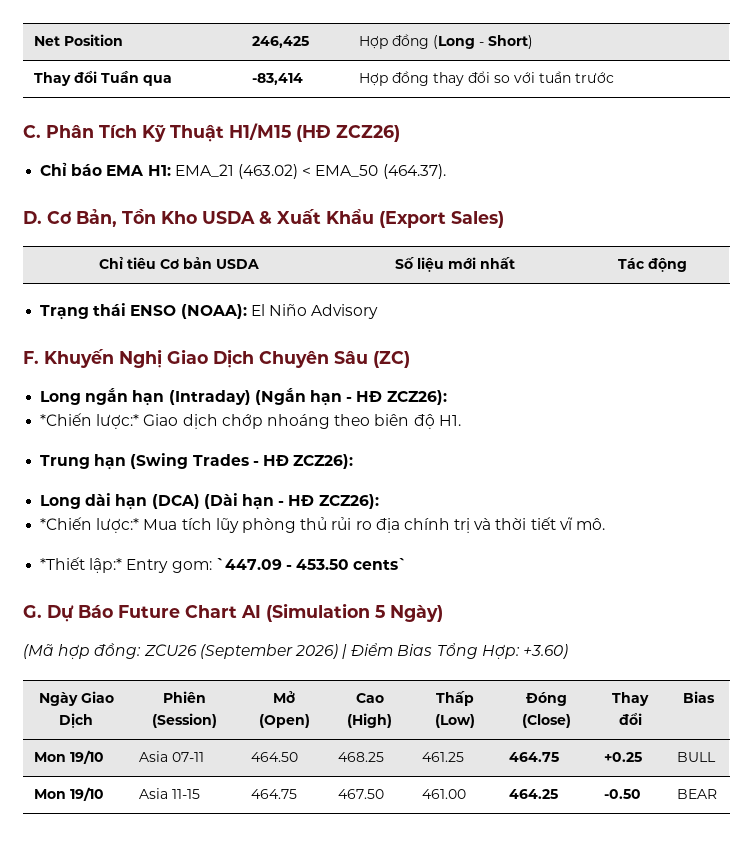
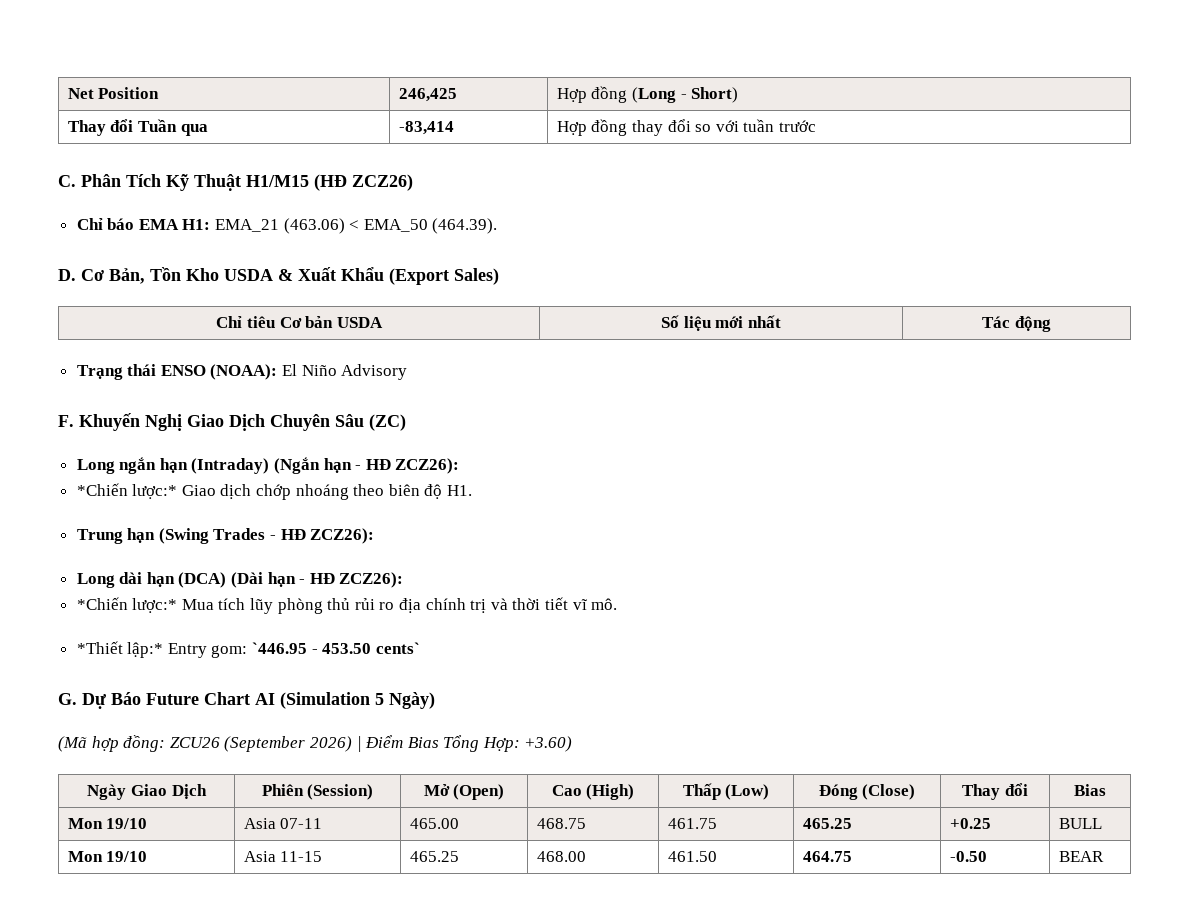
- Chỉ báo EMA H1: EMA_21 (463.02) < EMA_50 (464.37).
+ Chỉ báo EMA H1: EMA_21 (463.06) < EMA_50 (464.39).
- *Thiết lập:* Entry gom: `447.09 - 453.50 cents`
+ *Thiết lập:* Entry gom: `446.95 - 453.50 cents`
- Mon 19/10 | Asia 07-11 | 464.50 | 468.25 | 461.25 | 464.75 | +0.25 | BULL
+ Mon 19/10 | Asia 07-11 | 465.00 | 468.75 | 461.75 | 465.25 | +0.25 | BULL
- Mon 19/10 | Asia 11-15 | 464.75 | 467.50 | 461.00 | 464.25 | -0.50 | BEAR
+ Mon 19/10 | Asia 11-15 | 465.25 | 468.00 | 461.50 | 464.75 | -0.50 | BEAR

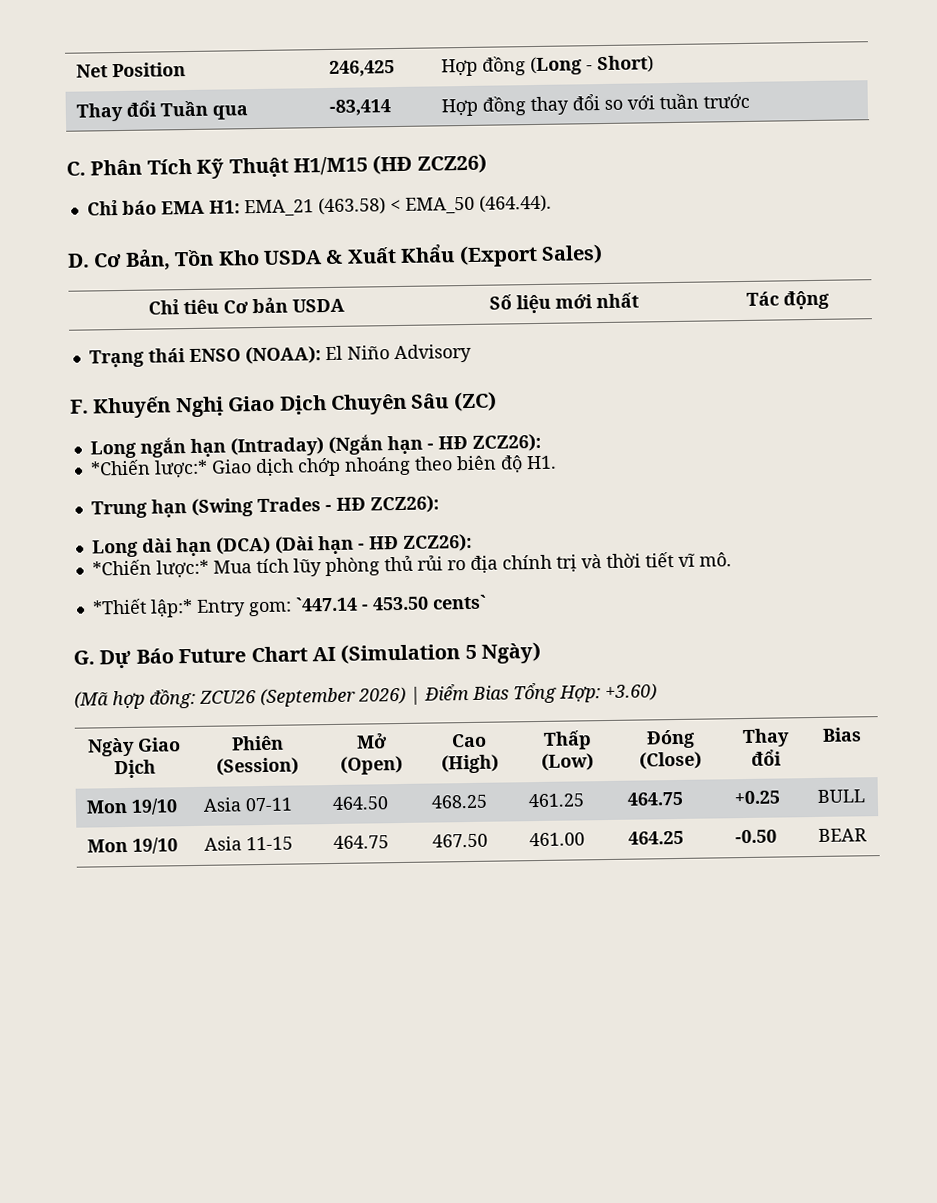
- Chỉ báo EMA H1: EMA_21 (463.06) < EMA_50 (464.39).
+ Chỉ báo EMA H1: EMA_21 (463.58) < EMA_50 (464.44).
- *Thiết lập:* Entry gom: `446.95 - 453.50 cents`
+ *Thiết lập:* Entry gom: `447.14 - 453.50 cents`
- Mon 19/10 | Asia 07-11 | 465.00 | 468.75 | 461.75 | 465.25 | +0.25 | BULL
+ Mon 19/10 | Asia 07-11 | 464.50 | 468.25 | 461.25 | 464.75 | +0.25 | BULL
- Mon 19/10 | Asia 11-15 | 465.25 | 468.00 | 461.50 | 464.75 | -0.50 | BEAR
+ Mon 19/10 | Asia 11-15 | 464.75 | 467.50 | 461.00 | 464.25 | -0.50 | BEAR

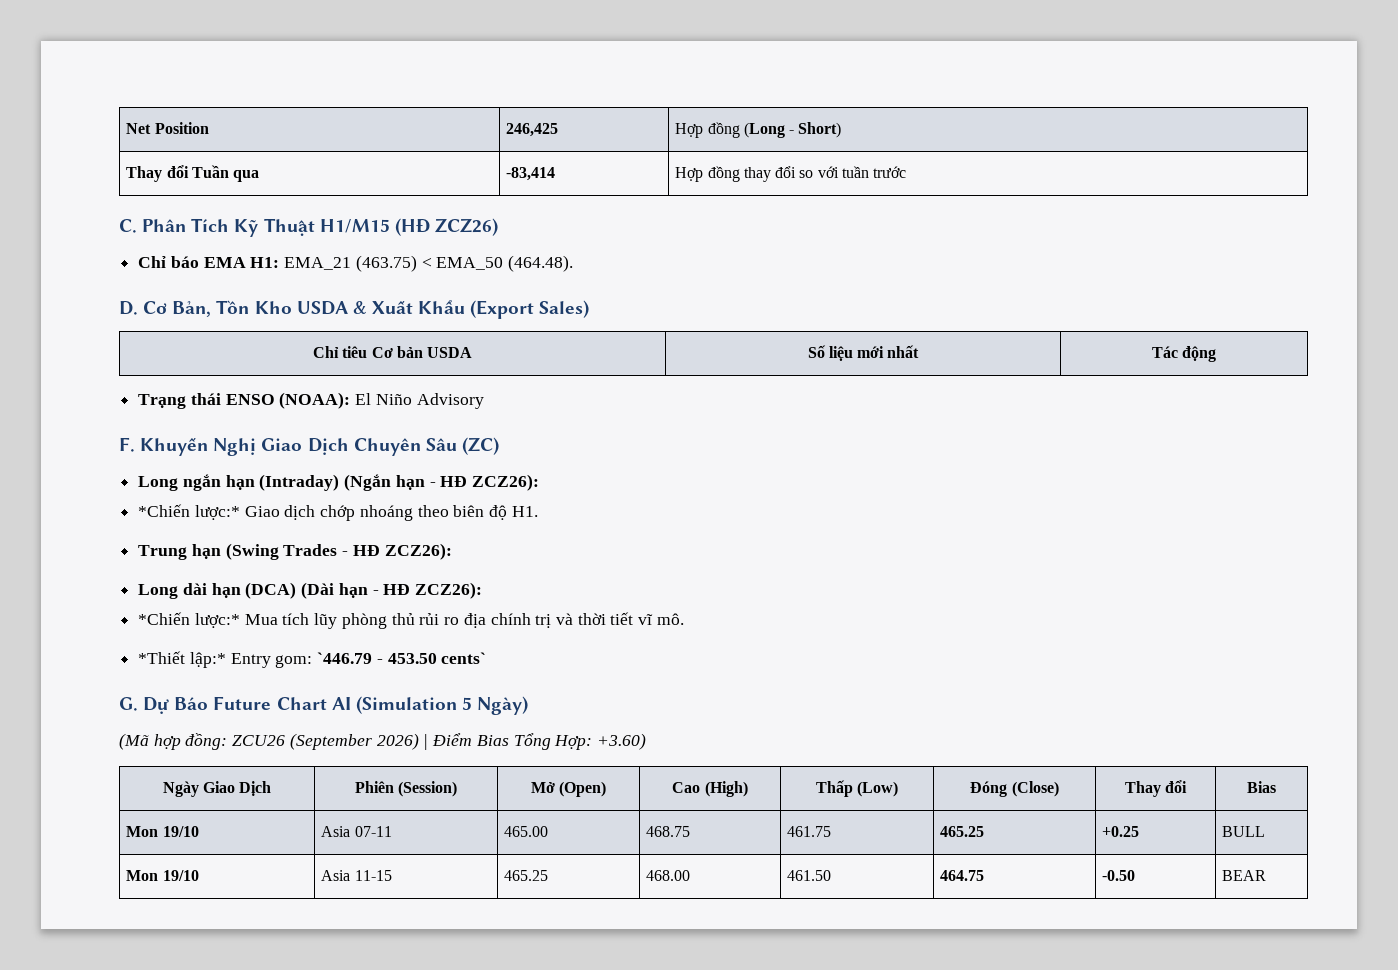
- Chỉ báo EMA H1: EMA_21 (463.58) < EMA_50 (464.44).
+ Chỉ báo EMA H1: EMA_21 (463.75) < EMA_50 (464.48).
- *Thiết lập:* Entry gom: `447.14 - 453.50 cents`
+ *Thiết lập:* Entry gom: `446.79 - 453.50 cents`
- Mon 19/10 | Asia 07-11 | 464.50 | 468.25 | 461.25 | 464.75 | +0.25 | BULL
+ Mon 19/10 | Asia 07-11 | 465.00 | 468.75 | 461.75 | 465.25 | +0.25 | BULL
- Mon 19/10 | Asia 11-15 | 464.75 | 467.50 | 461.00 | 464.25 | -0.50 | BEAR
+ Mon 19/10 | Asia 11-15 | 465.25 | 468.00 | 461.50 | 464.75 | -0.50 | BEAR

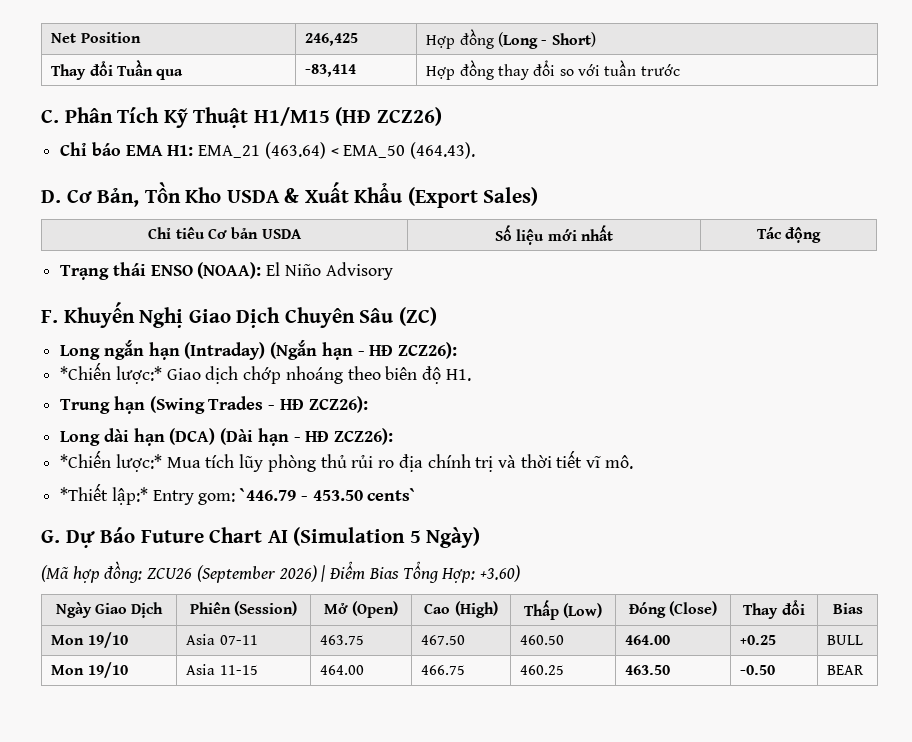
- Chỉ báo EMA H1: EMA_21 (463.75) < EMA_50 (464.48).
+ Chỉ báo EMA H1: EMA_21 (463.64) < EMA_50 (464.43).
- Mon 19/10 | Asia 07-11 | 465.00 | 468.75 | 461.75 | 465.25 | +0.25 | BULL
+ Mon 19/10 | Asia 07-11 | 463.75 | 467.50 | 460.50 | 464.00 | +0.25 | BULL
- Mon 19/10 | Asia 11-15 | 465.25 | 468.00 | 461.50 | 464.75 | -0.50 | BEAR
+ Mon 19/10 | Asia 11-15 | 464.00 | 466.75 | 460.25 | 463.50 | -0.50 | BEAR

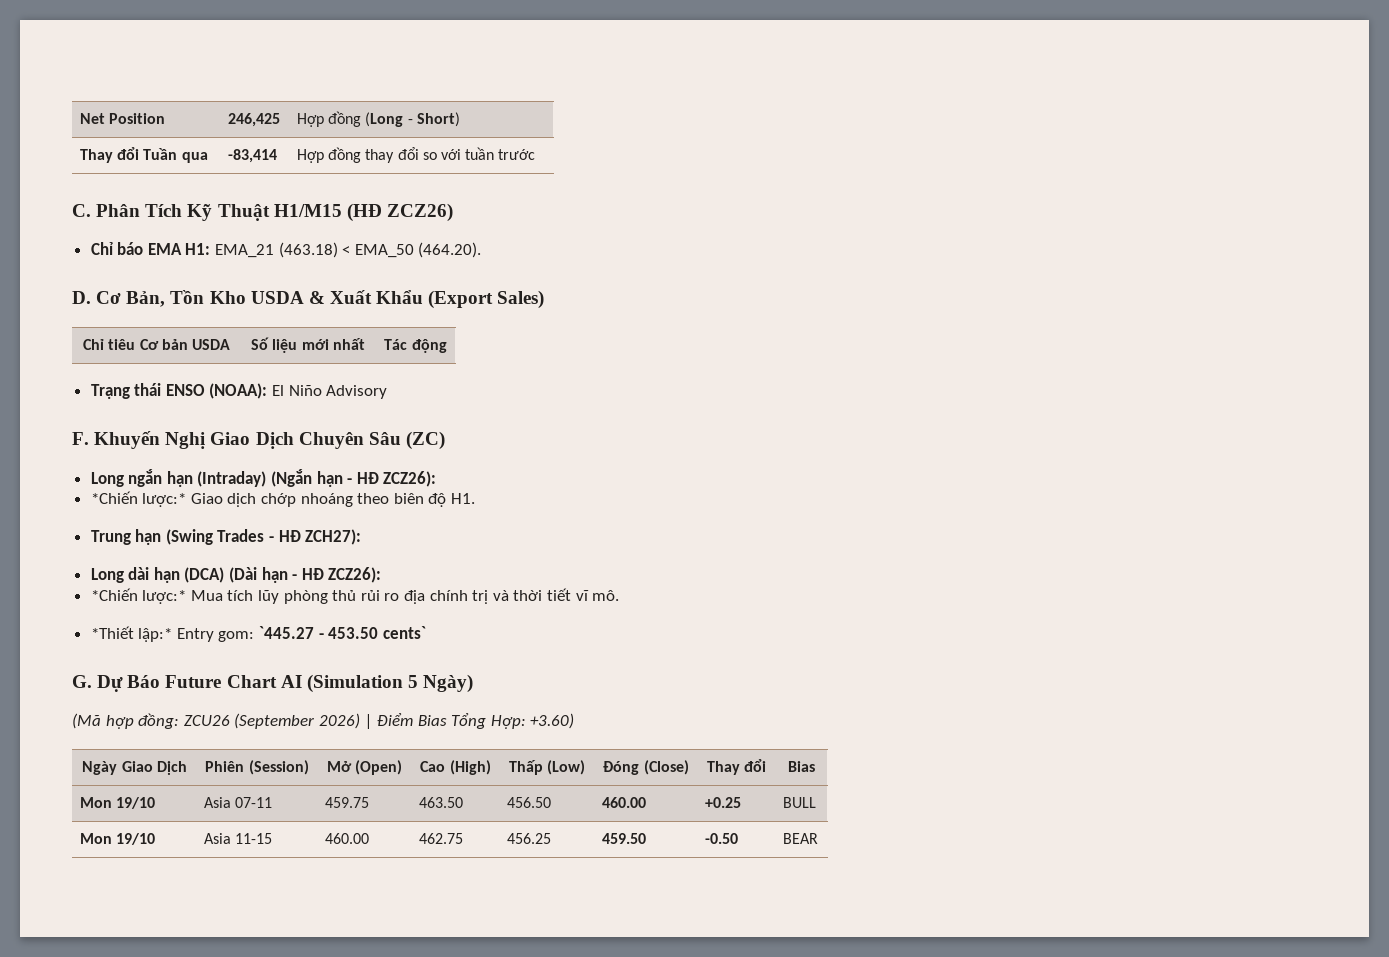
- Chỉ báo EMA H1: EMA_21 (463.64) < EMA_50 (464.43).
+ Chỉ báo EMA H1: EMA_21 (463.18) < EMA_50 (464.20).
- Trung hạn (Swing Trades - HĐ ZCZ26):
+ Trung hạn (Swing Trades - HĐ ZCH27):
- *Thiết lập:* Entry gom: `446.79 - 453.50 cents`
+ *Thiết lập:* Entry gom: `445.27 - 453.50 cents`
- Mon 19/10 | Asia 07-11 | 463.75 | 467.50 | 460.50 | 464.00 | +0.25 | BULL
+ Mon 19/10 | Asia 07-11 | 459.75 | 463.50 | 456.50 | 460.00 | +0.25 | BULL
- Mon 19/10 | Asia 11-15 | 464.00 | 466.75 | 460.25 | 463.50 | -0.50 | BEAR
+ Mon 19/10 | Asia 11-15 | 460.00 | 462.75 | 456.25 | 459.50 | -0.50 | BEAR

